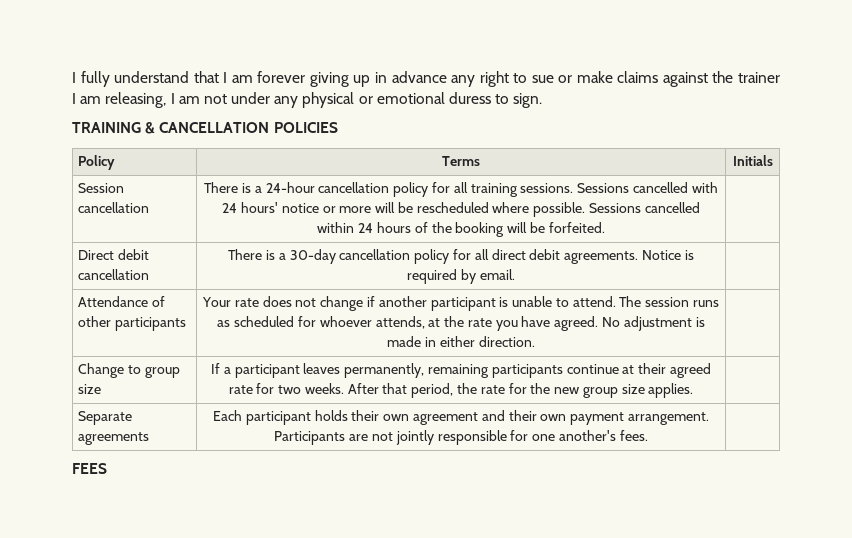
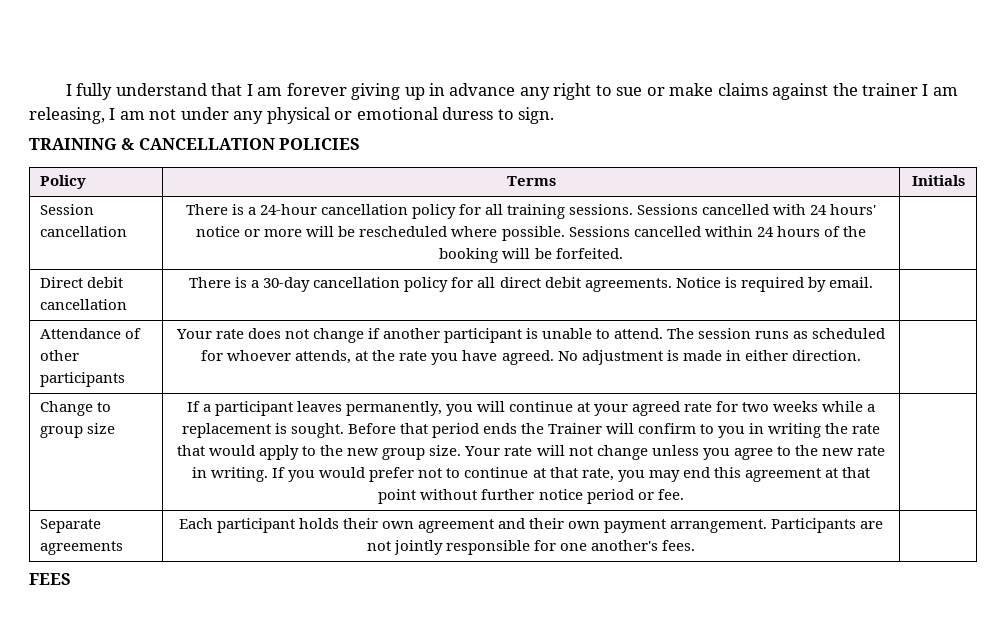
- If a participant leaves permanently, remaining participants continue at their agreed rate for two weeks. After that period, the rate for the new group size applies.
+ If a participant leaves permanently, you will continue at your agreed rate for two weeks while a replacement is sought. Before that period ends the Trainer will confirm to you in writing the rate that would apply to the new group size. Your rate will not change unless you agree to the new rate in writing. If you would prefer not to continue at that rate, you may end this agreement at that point without further notice period or fee.

